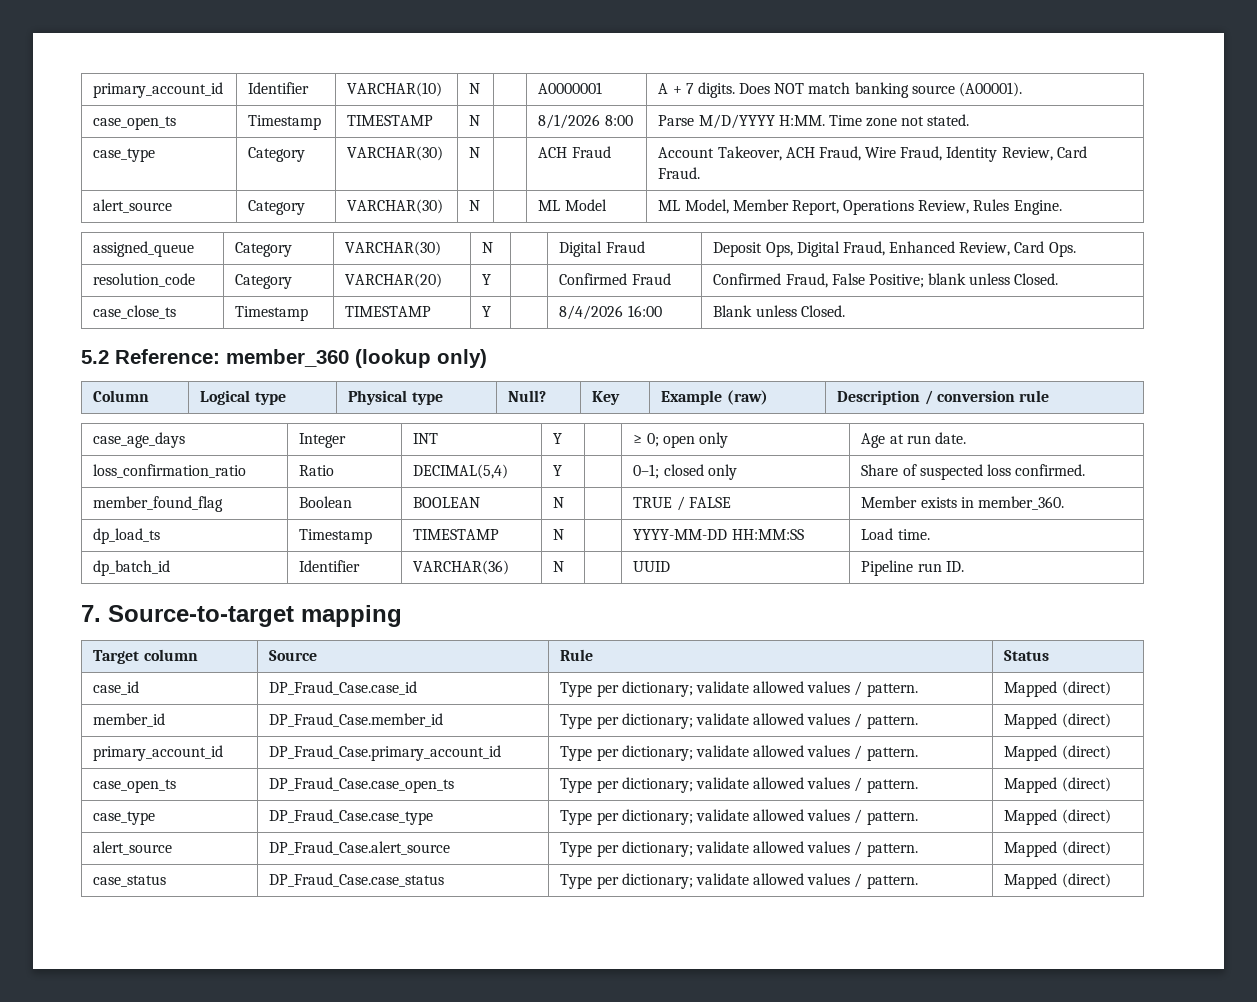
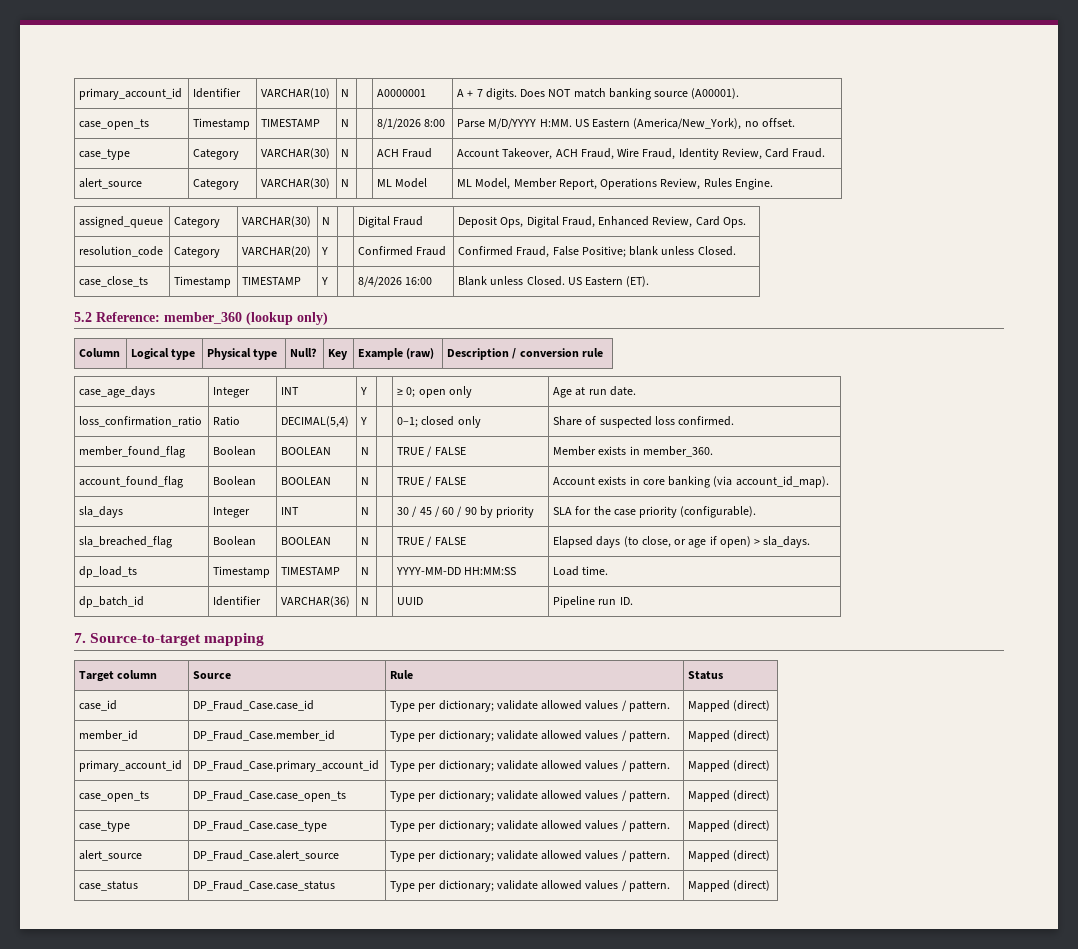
- case_open_ts | Timestamp | TIMESTAMP | N | | 8/1/2026 8:00 | Parse M/D/YYYY H:MM. Time zone not stated.
+ case_open_ts | Timestamp | TIMESTAMP | N | | 8/1/2026 8:00 | Parse M/D/YYYY H:MM. US Eastern (America/New_York), no offset.
- case_close_ts | Timestamp | TIMESTAMP | Y | | 8/4/2026 16:00 | Blank unless Closed.
+ case_close_ts | Timestamp | TIMESTAMP | Y | | 8/4/2026 16:00 | Blank unless Closed. US Eastern (ET).
+ account_found_flag | Boolean | BOOLEAN | N | | TRUE / FALSE | Account exists in core banking (via account_id_map).
+ sla_days | Integer | INT | N | | 30 / 45 / 60 / 90 by priority | SLA for the case priority (configurable).
+ sla_breached_flag | Boolean | BOOLEAN | N | | TRUE / FALSE | Elapsed days (to close, or age if open) > sla_days.

